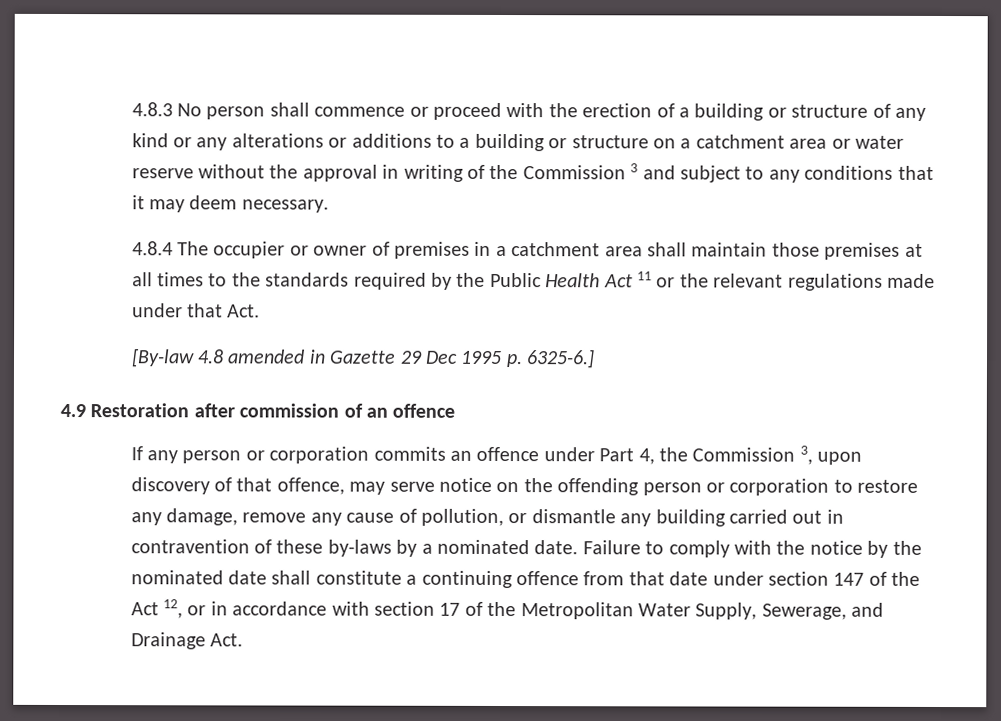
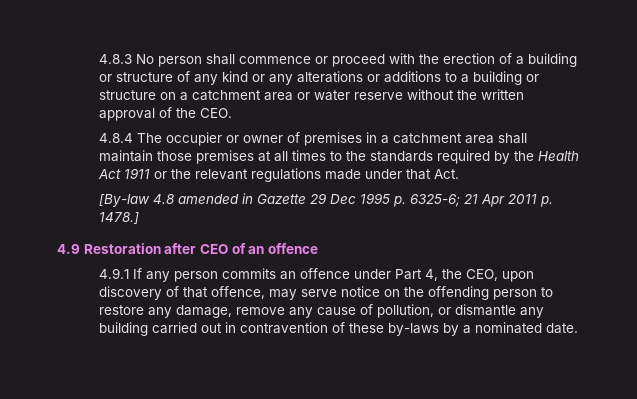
- 4.8.3 No person shall commence or proceed with the erection of a building or structure of any kind or any alterations or additions to a building or structure on a catchment area or water reserve without the approval in writing of the Commission 3 and subject to any conditions that it may deem necessary.
+ 4.8.3 No person shall commence or proceed with the erection of a building or structure of any kind or any alterations or additions to a building or structure on a catchment area or water reserve without the written approval of the CEO.
- 4.8.4 The occupier or owner of premises in a catchment area shall maintain those premises at all times to the standards required by the Public Health Act 11 or the relevant regulations made under that Act.
+ 4.8.4 The occupier or owner of premises in a catchment area shall maintain those premises at all times to the standards required by the Health Act 1911 or the relevant regulations made under that Act.
- [By-law 4.8 amended in Gazette 29 Dec 1995 p. 6325-6.]
+ [By-law 4.8 amended in Gazette 29 Dec 1995 p. 6325-6; 21 Apr 2011 p. 1478.]
- 4.9 Restoration after commission of an offence
+ 4.9 Restoration after CEO of an offence
- If any person or corporation commits an offence under Part 4, the Commission 3, upon discovery of that offence, may serve notice on the offending person or corporation to restore any damage, remove any cause of pollution, or dismantle any building carried out in contravention of these by-laws by a nominated date. Failure to comply with the notice by the nominated date shall constitute a continuing offence from that date under section 147 of the Act 12, or in accordance with section 17 of the Metropolitan Water Supply, Sewerage, and Drainage Act.
+ 4.9.1 If any person commits an offence under Part 4, the CEO, upon discovery of that offence, may serve notice on the offending person to restore any damage, remove any cause of pollution, or dismantle any building carried out in contravention of these by-laws by a nominated date.

